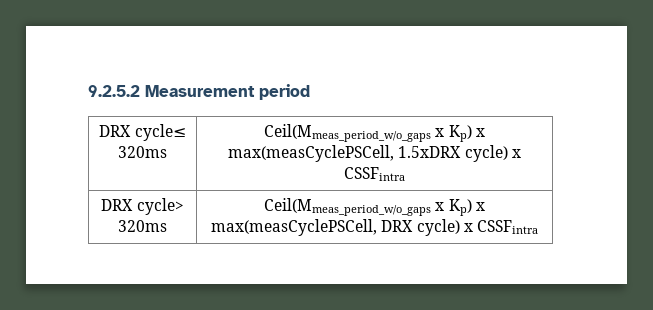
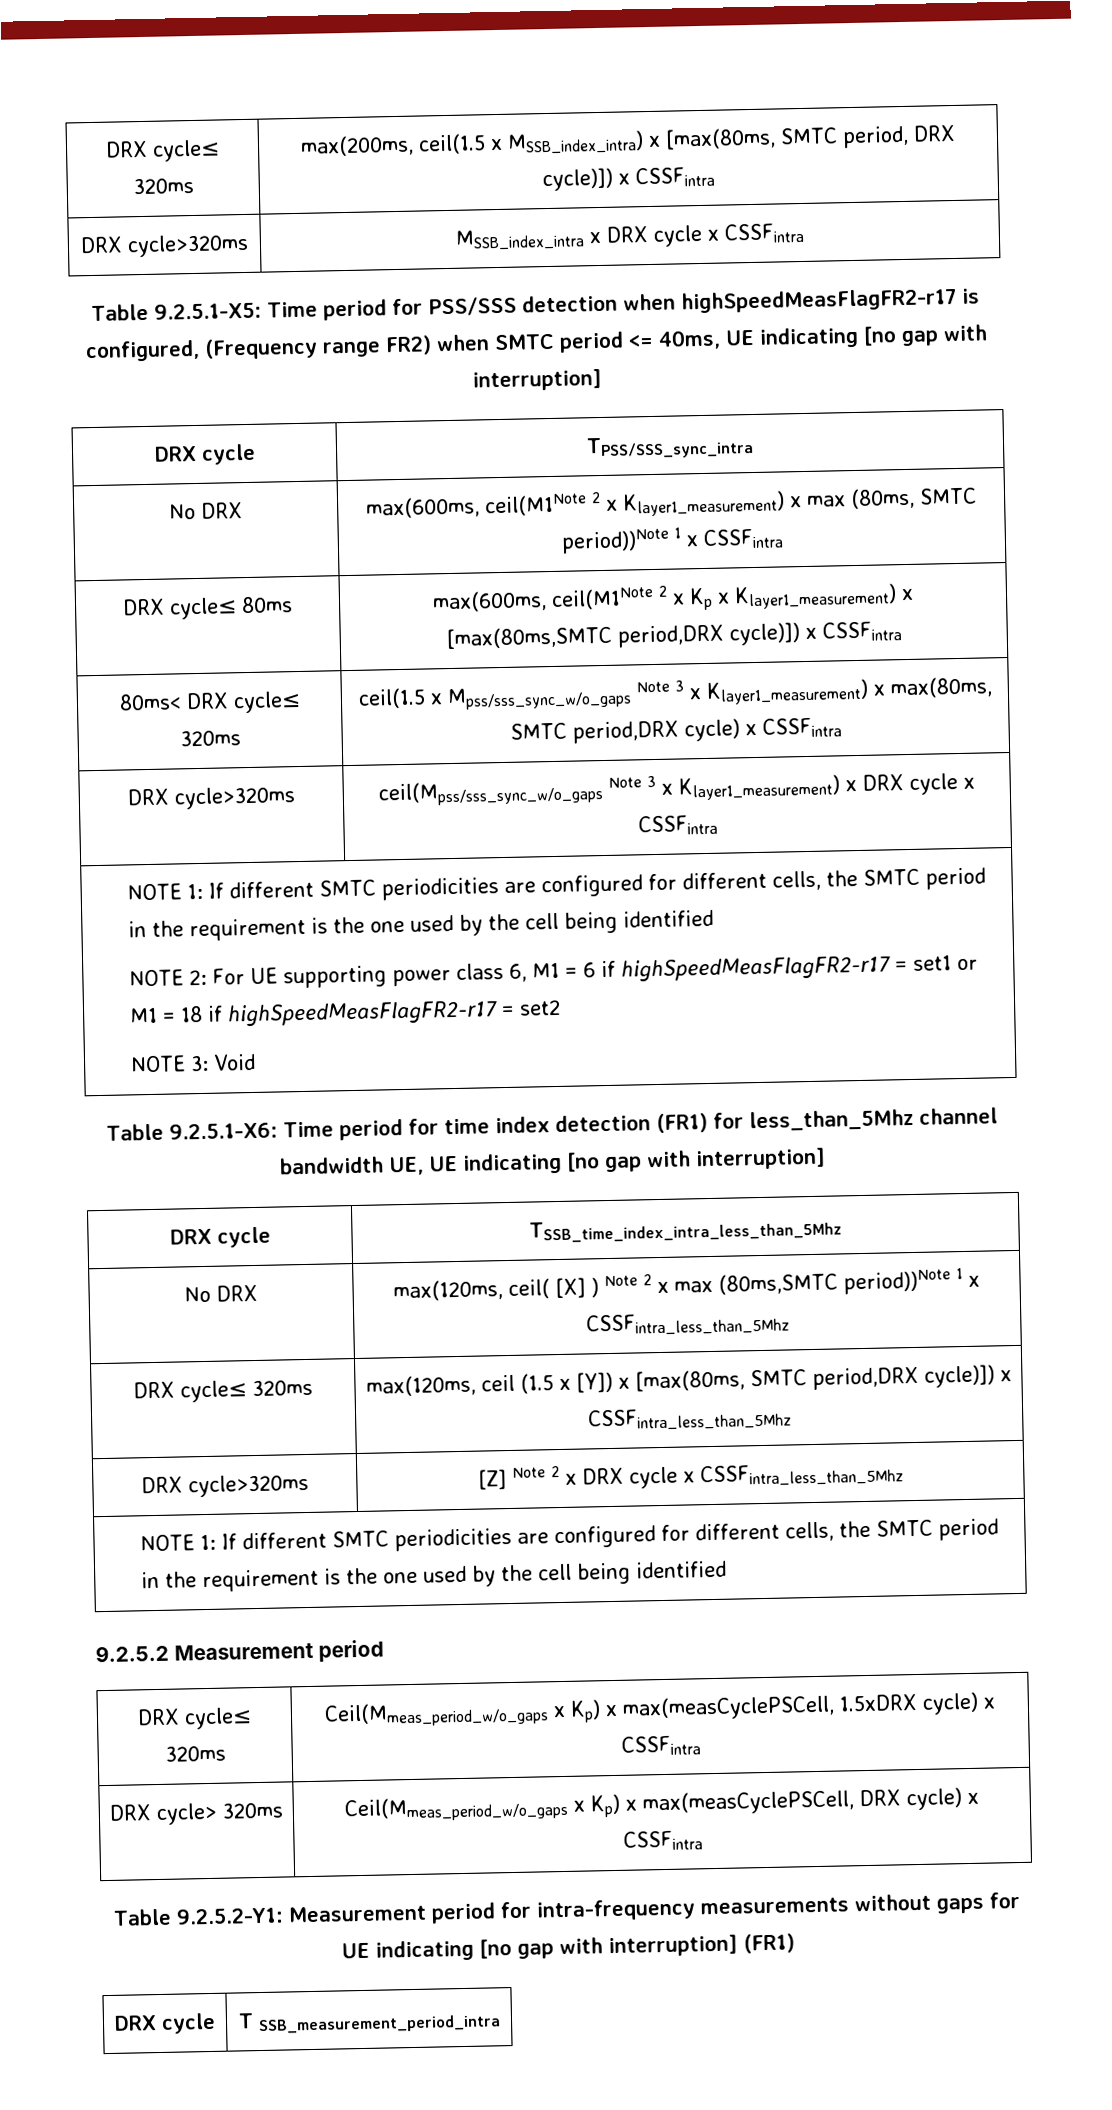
+ DRX cycle≤ 320ms | max(200ms, ceil(1.5 x MSSB_index_intra) x [max(80ms, SMTC period, DRX cycle)]) x CSSFintra
+ DRX cycle>320ms | MSSB_index_intra x DRX cycle x CSSFintra
+ Table 9.2.5.1-X5: Time period for PSS/SSS detection when highSpeedMeasFlagFR2-r17 is configured, (Frequency range FR2) when SMTC period <= 40ms, UE indicating [no gap with interruption]
+ DRX cycle | TPSS/SSS_sync_intra
+ No DRX | max(600ms, ceil(M1Note 2 x Klayer1_measurement) x max (80ms, SMTC period))Note 1 x CSSFintra
+ DRX cycle≤ 80ms | max(600ms, ceil(M1Note 2 x Kp x Klayer1_measurement) x [max(80ms,SMTC period,DRX cycle)]) x CSSFintra
+ 80ms< DRX cycle≤ 320ms | ceil(1.5 x Mpss/sss_sync_w/o_gaps Note 3 x Klayer1_measurement) x max(80ms, SMTC period,DRX cycle) x CSSFintra
+ DRX cycle>320ms | ceil(Mpss/sss_sync_w/o_gaps Note 3 x Klayer1_measurement) x DRX cycle x CSSFintra
+ NOTE 1: If different SMTC periodicities are configured for different cells, the SMTC period in the requirement is the one used by the cell being identified
+ NOTE 2: For UE supporting power class 6, M1 = 6 if highSpeedMeasFlagFR2-r17 = set1 or M1 = 18 if highSpeedMeasFlagFR2-r17 = set2
+ NOTE 3: Void
+ Table 9.2.5.1-X6: Time period for time index detection (FR1) for less_than_5Mhz channel bandwidth UE, UE indicating [no gap with interruption]
+ DRX cycle | TSSB_time_index_intra_less_than_5Mhz
+ No DRX | max(120ms, ceil( [X] ) Note 2 x max (80ms,SMTC period))Note 1 x CSSFintra_less_than_5Mhz
+ DRX cycle≤ 320ms | max(120ms, ceil (1.5 x [Y]) x [max(80ms, SMTC period,DRX cycle)]) x CSSFintra_less_than_5Mhz
+ DRX cycle>320ms | [Z] Note 2 x DRX cycle x CSSFintra_less_than_5Mhz
+ NOTE 1: If different SMTC periodicities are configured for different cells, the SMTC period in the requirement is the one used by the cell being identified
+ Table 9.2.5.2-Y1: Measurement period for intra-frequency measurements without gaps for UE indicating [no gap with interruption] (FR1)
+ DRX cycle | T SSB_measurement_period_intra

